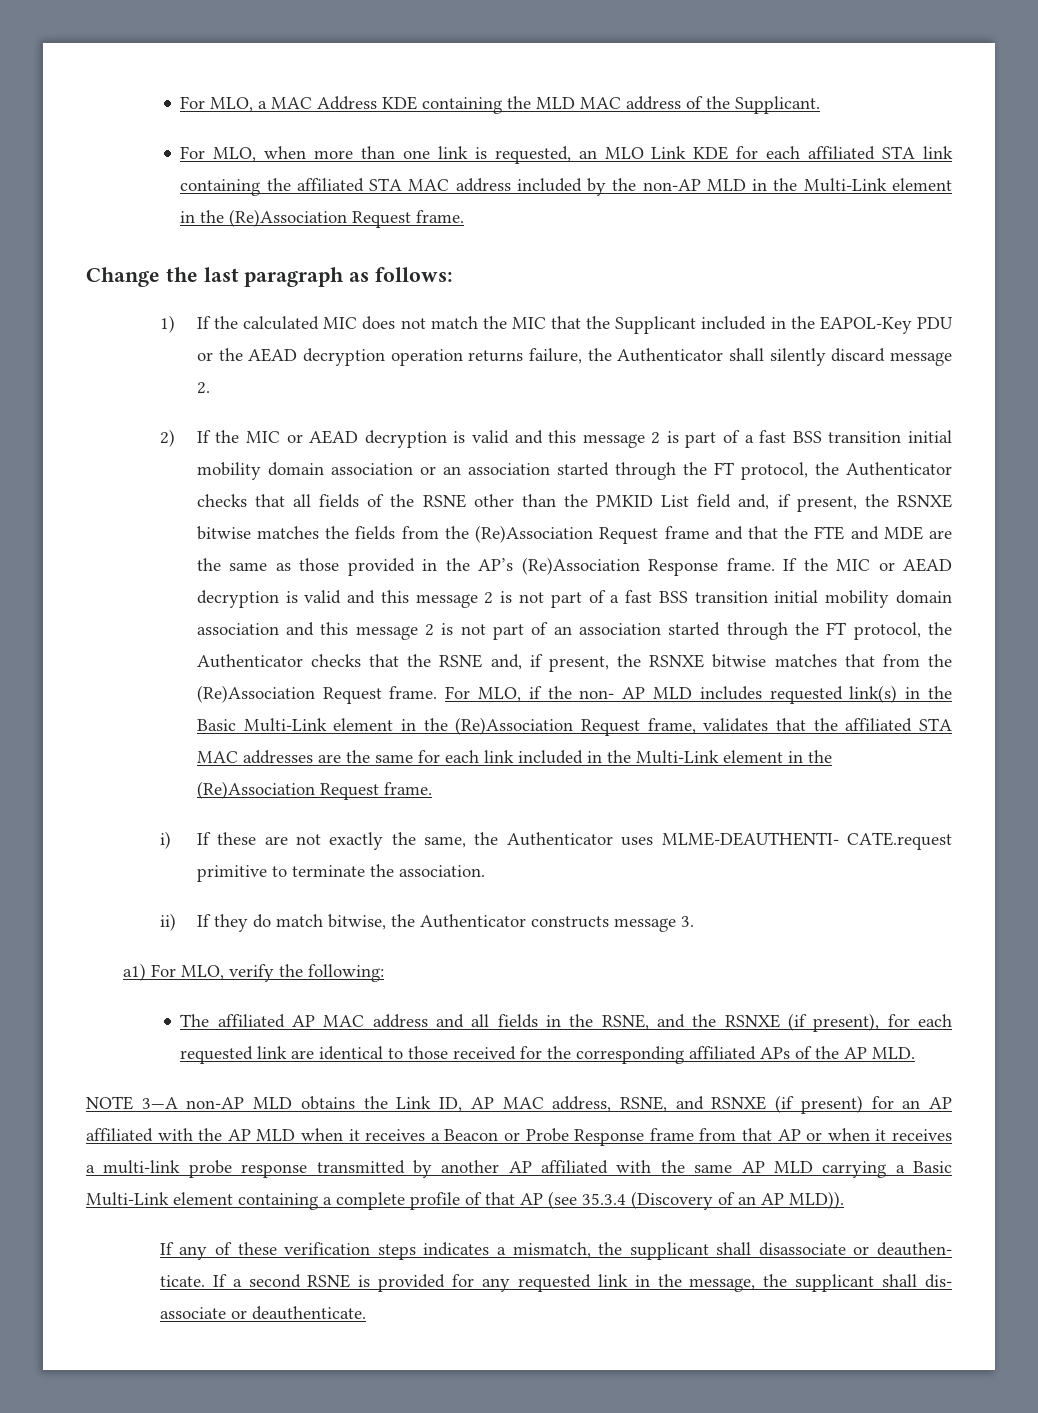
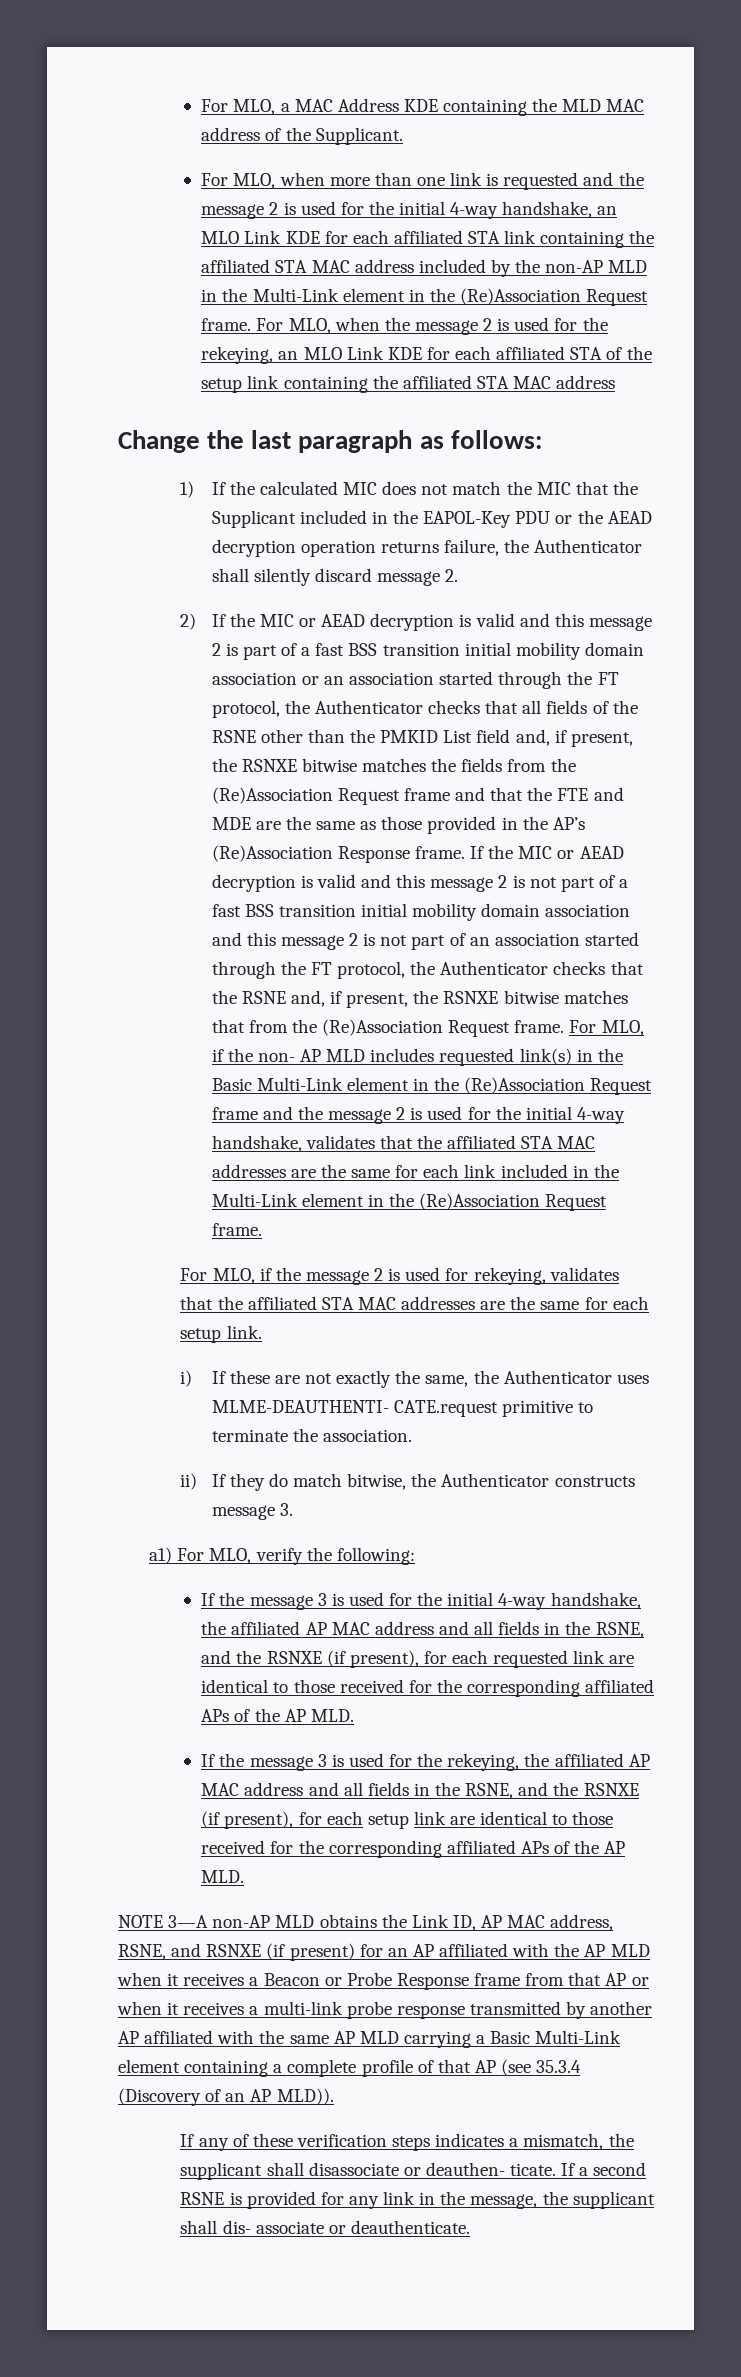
- For MLO, when more than one link is requested, an MLO Link KDE for each affiliated STA link containing the affiliated STA MAC address included by the non-AP MLD in the Multi-Link element in the (Re)Association Request frame.
+ For MLO, when more than one link is requested and the message 2 is used for the initial 4-way handshake, an MLO Link KDE for each affiliated STA link containing the affiliated STA MAC address included by the non-AP MLD in the Multi-Link element in the (Re)Association Request frame. For MLO, when the message 2 is used for the rekeying, an MLO Link KDE for each affiliated STA of the setup link containing the affiliated STA MAC address
- For MLO, if the non- AP MLD includes requested link(s) in the Basic Multi-Link element in the (Re)Association Request frame, validates that the affiliated STA MAC addresses are the same for each link included in the Multi-Link element in the (Re)Association Request frame.
+ For MLO, if the non- AP MLD includes requested link(s) in the Basic Multi-Link element in the (Re)Association Request frame and the message 2 is used for the initial 4-way handshake, validates that the affiliated STA MAC addresses are the same for each link included in the Multi-Link element in the (Re)Association Request frame.
+ For MLO, if the message 2 is used for rekeying, validates that the affiliated STA MAC addresses are the same for each setup link.
- The affiliated AP MAC address and all fields in the RSNE, and the RSNXE (if present), for each requested link are identical to those received for the corresponding affiliated APs of the AP MLD.
+ If the message 3 is used for the initial 4-way handshake, the affiliated AP MAC address and all fields in the RSNE, and the RSNXE (if present), for each requested link are identical to those received for the corresponding affiliated APs of the AP MLD.
+ If the message 3 is used for the rekeying, the affiliated AP MAC address and all fields in the RSNE, and the RSNXE (if present), for each setup link are identical to those received for the corresponding affiliated APs of the AP MLD.
- If a second RSNE is provided for any requested link in the message, the supplicant shall dis- associate or deauthenticate.
+ If a second RSNE is provided for any link in the message, the supplicant shall dis- associate or deauthenticate.

